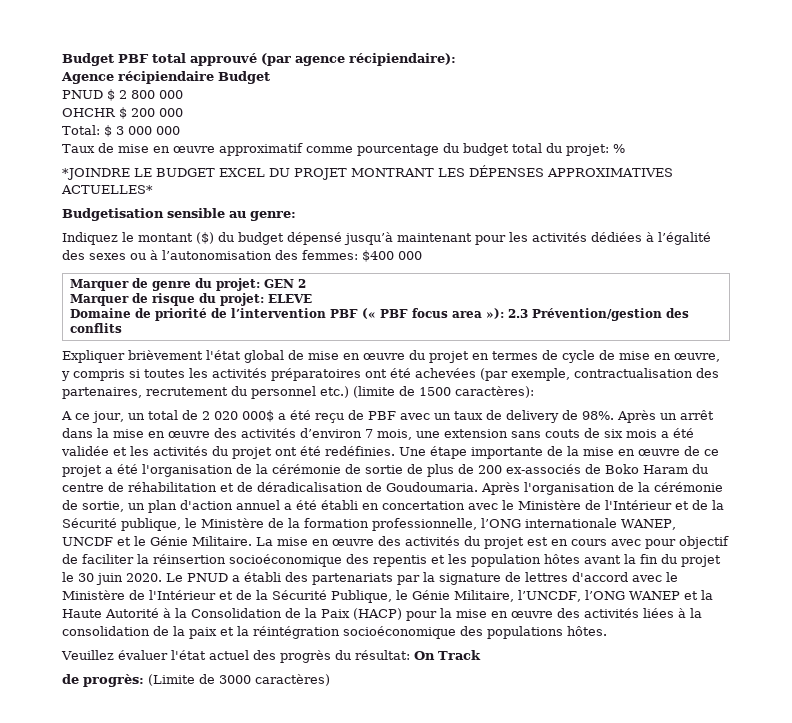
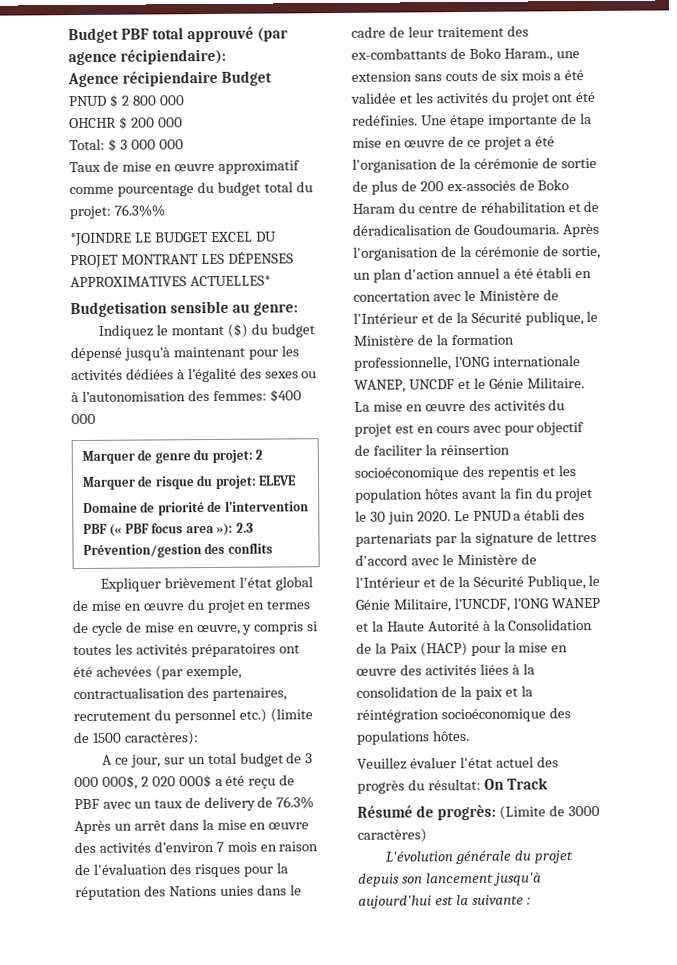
- Taux de mise en œuvre approximatif comme pourcentage du budget total du projet: %
+ Taux de mise en œuvre approximatif comme pourcentage du budget total du projet: 76.3%%
- Marquer de genre du projet: GEN 2
+ Marquer de genre du projet: 2
- A ce jour, un total de 2 020 000$ a été reçu de PBF avec un taux de delivery de 98%. Après un arrêt dans la mise en œuvre des activités d’environ 7 mois, une extension sans couts de six mois a été validée et les activités du projet ont été redéfinies.
+ A ce jour, sur un total budget de 3 000 000$, 2 020 000$ a été reçu de PBF avec un taux de delivery de 76.3% Après un arrêt dans la mise en œuvre des activités d’environ 7 mois en raison de l'évaluation des risques pour la réputation des Nations unies dans le cadre de leur traitement des ex-combattants de Boko Haram., une extension sans couts de six mois a été validée et les activités du projet ont été redéfinies.
- de progrès: (Limite de 3000 caractères)
+ Résumé de progrès: (Limite de 3000 caractères)
+ L'évolution générale du projet depuis son lancement jusqu'à aujourd'hui est la suivante :

